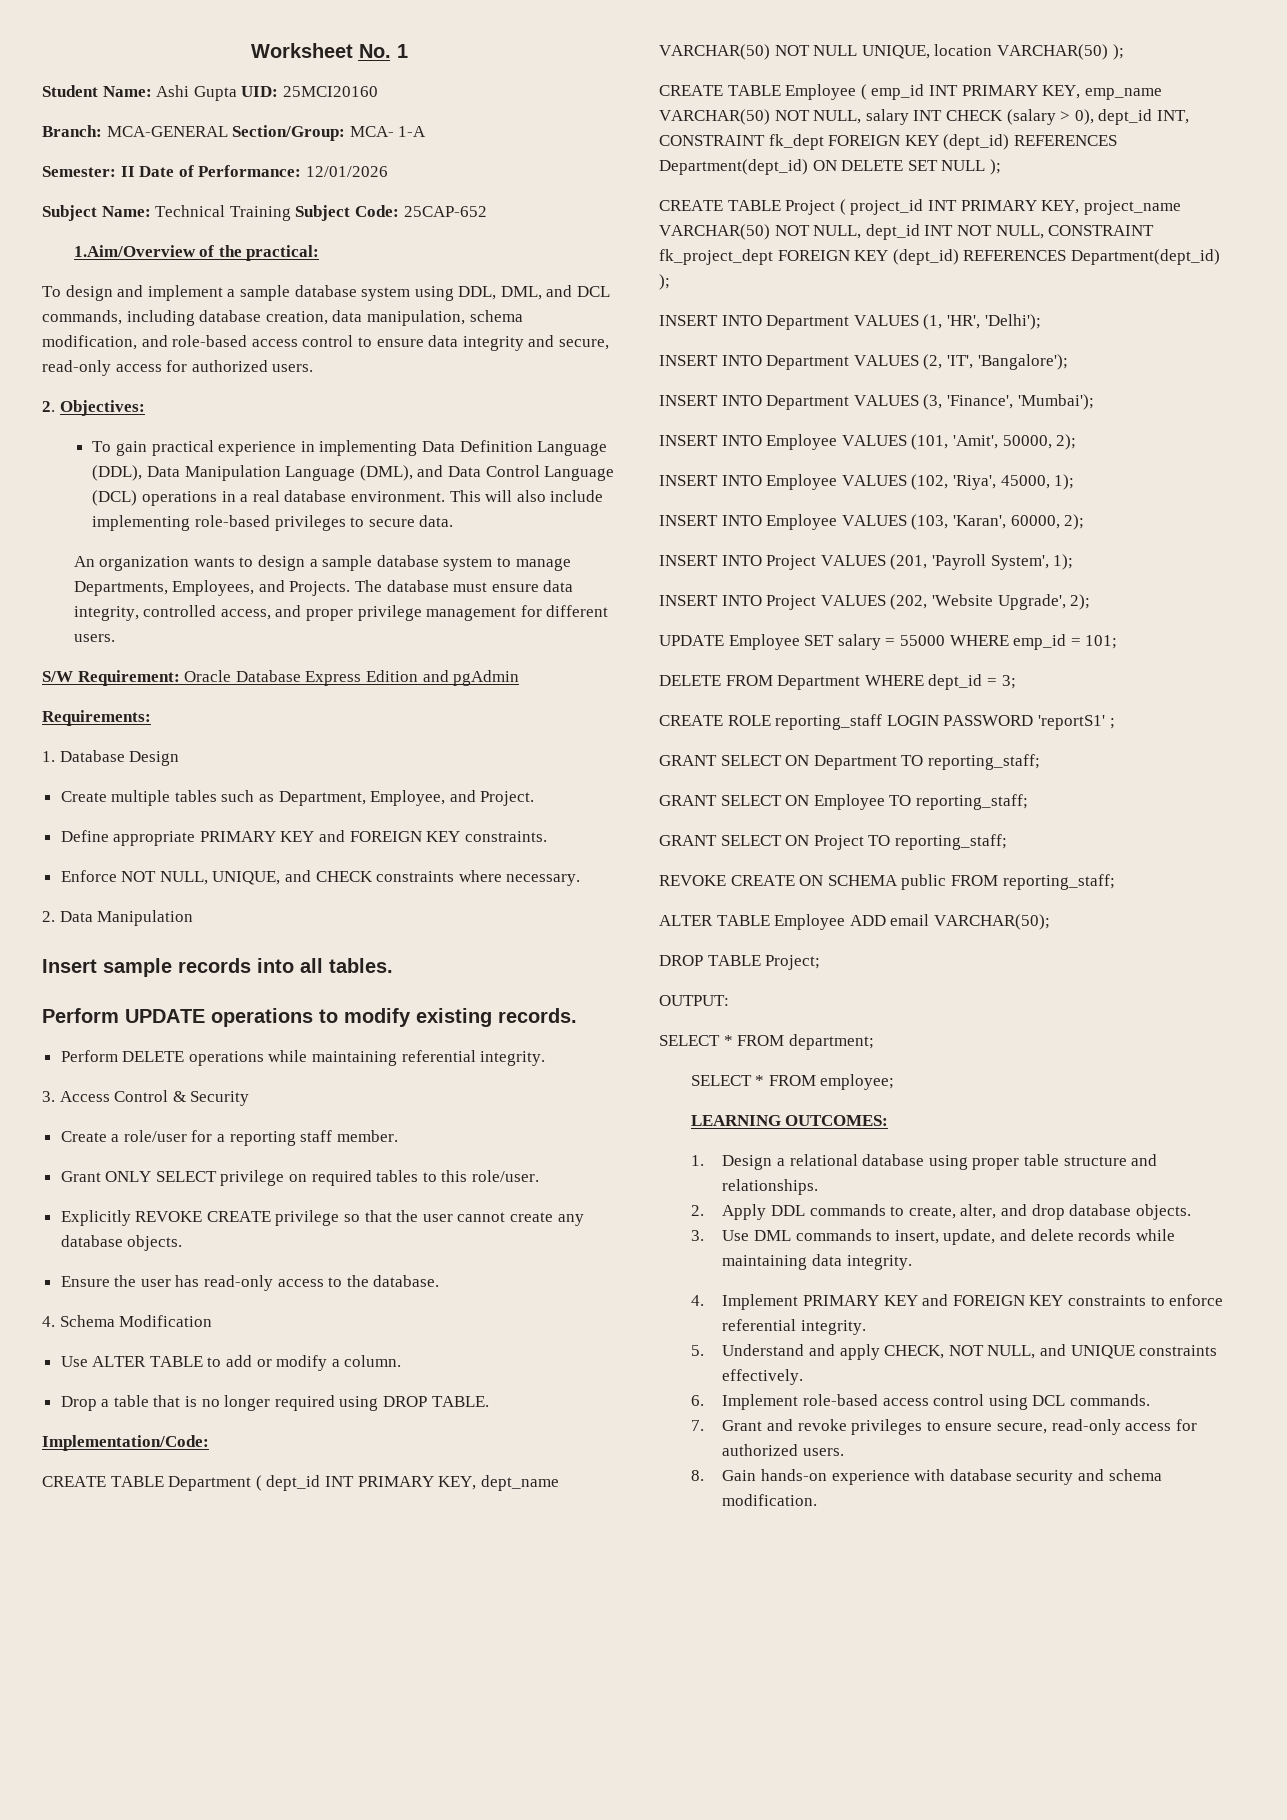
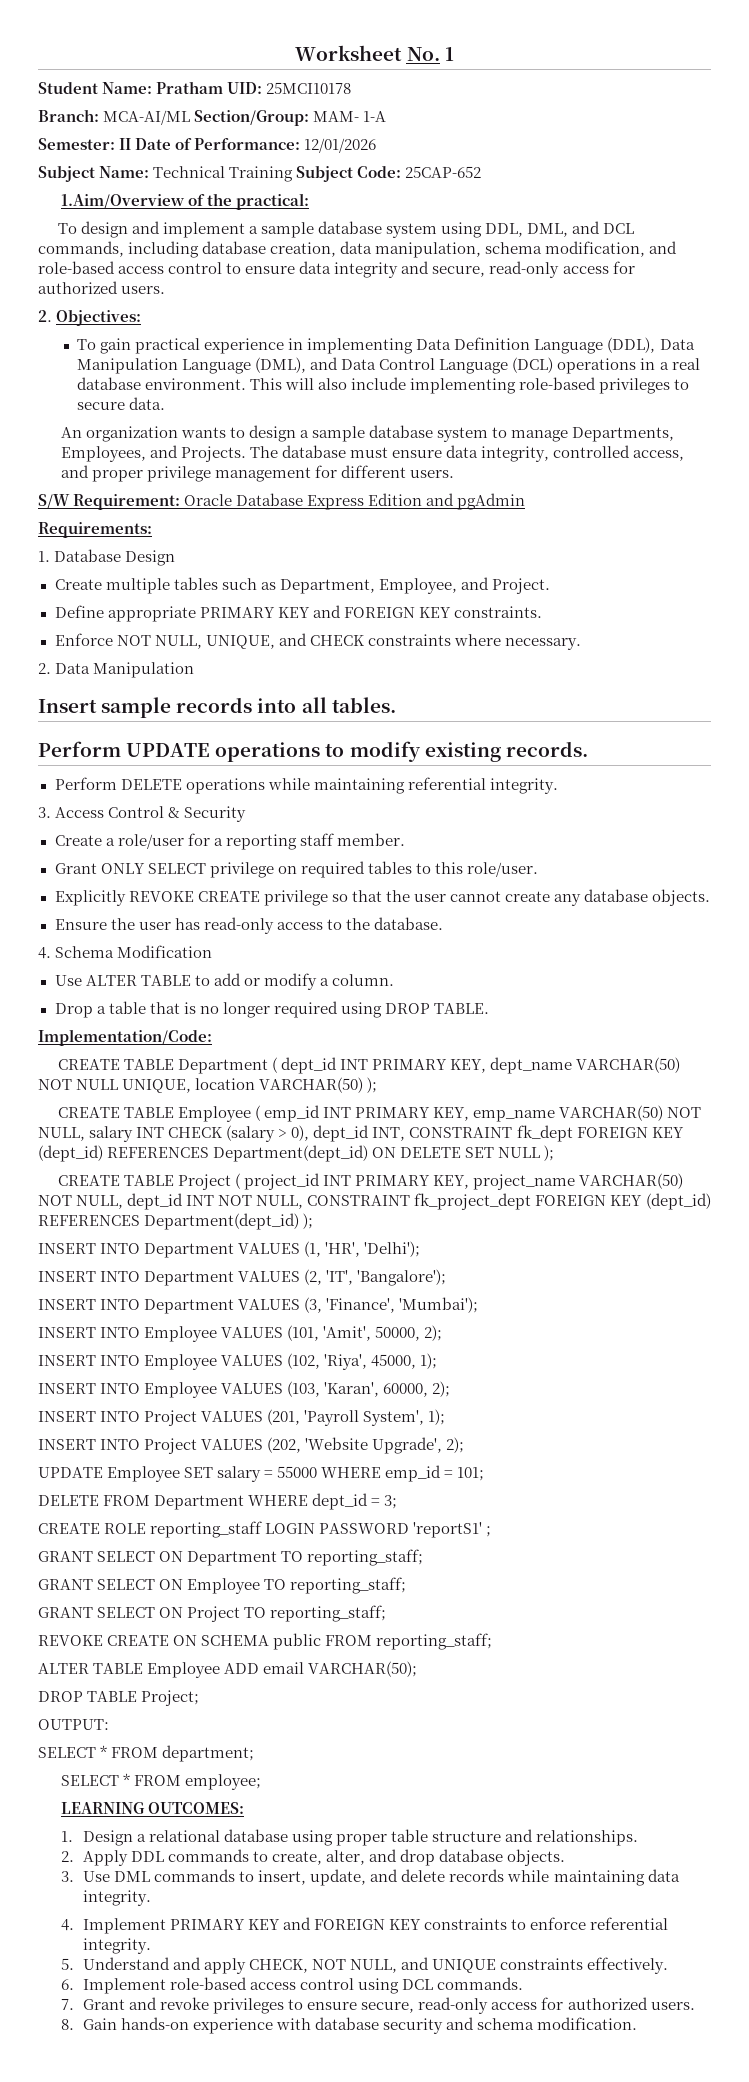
- Student Name: Ashi Gupta UID: 25MCI20160
- Branch: MCA-GENERAL Section/Group: MCA- 1-A
+ Student Name: Pratham UID: 25MCI10178
+ Branch: MCA-AI/ML Section/Group: MAM- 1-A

